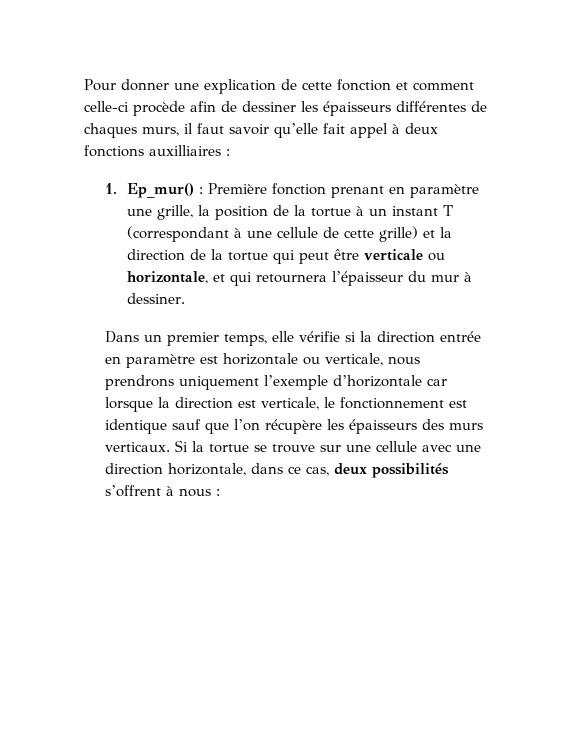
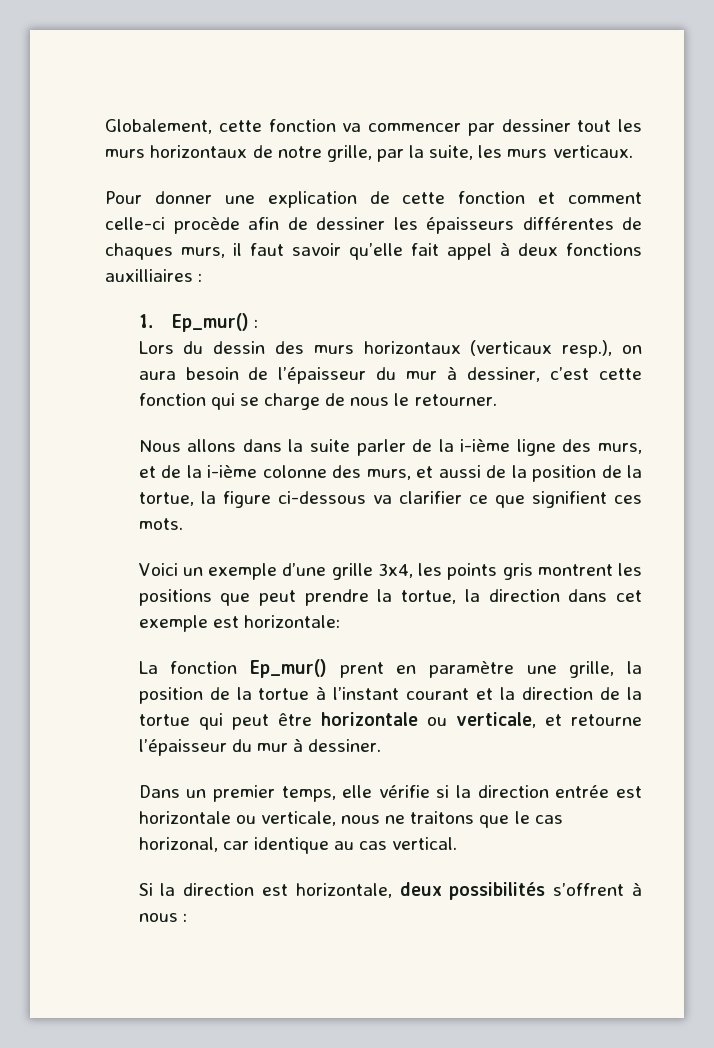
+ Globalement, cette fonction va commencer par dessiner tout les murs horizontaux de notre grille, par la suite, les murs verticaux.
- 1. Ep_mur() : Première fonction prenant en paramètre une grille, la position de la tortue à un instant T (correspondant à une cellule de cette grille) et la direction de la tortue qui peut être verticale ou horizontale, et qui retournera l’épaisseur du mur à dessiner.
+ 1. Ep_mur() :
+ Lors du dessin des murs horizontaux (verticaux resp.), on aura besoin de l’épaisseur du mur à dessiner, c’est cette fonction qui se charge de nous le retourner.
+ Nous allons dans la suite parler de la i-ième ligne des murs, et de la i-ième colonne des murs, et aussi de la position de la tortue, la figure ci-dessous va clarifier ce que signifient ces mots.
+ Voici un exemple d’une grille 3x4, les points gris montrent les positions que peut prendre la tortue, la direction dans cet exemple est horizontale:
+ La fonction Ep_mur() prent en paramètre une grille, la position de la tortue à l’instant courant et la direction de la tortue qui peut être horizontale ou verticale, et retourne l’épaisseur du mur à dessiner.
- Dans un premier temps, elle vérifie si la direction entrée en paramètre est horizontale ou verticale, nous prendrons uniquement l’exemple d’horizontale car lorsque la direction est verticale, le fonctionnement est identique sauf que l’on récupère les épaisseurs des murs verticaux. Si la tortue se trouve sur une cellule avec une direction horizontale, dans ce cas, deux possibilités s’offrent à nous :
+ Dans un premier temps, elle vérifie si la direction entrée est horizontale ou verticale, nous ne traitons que le cas horizonal, car identique au cas vertical.
+ Si la direction est horizontale, deux possibilités s’offrent à nous :

